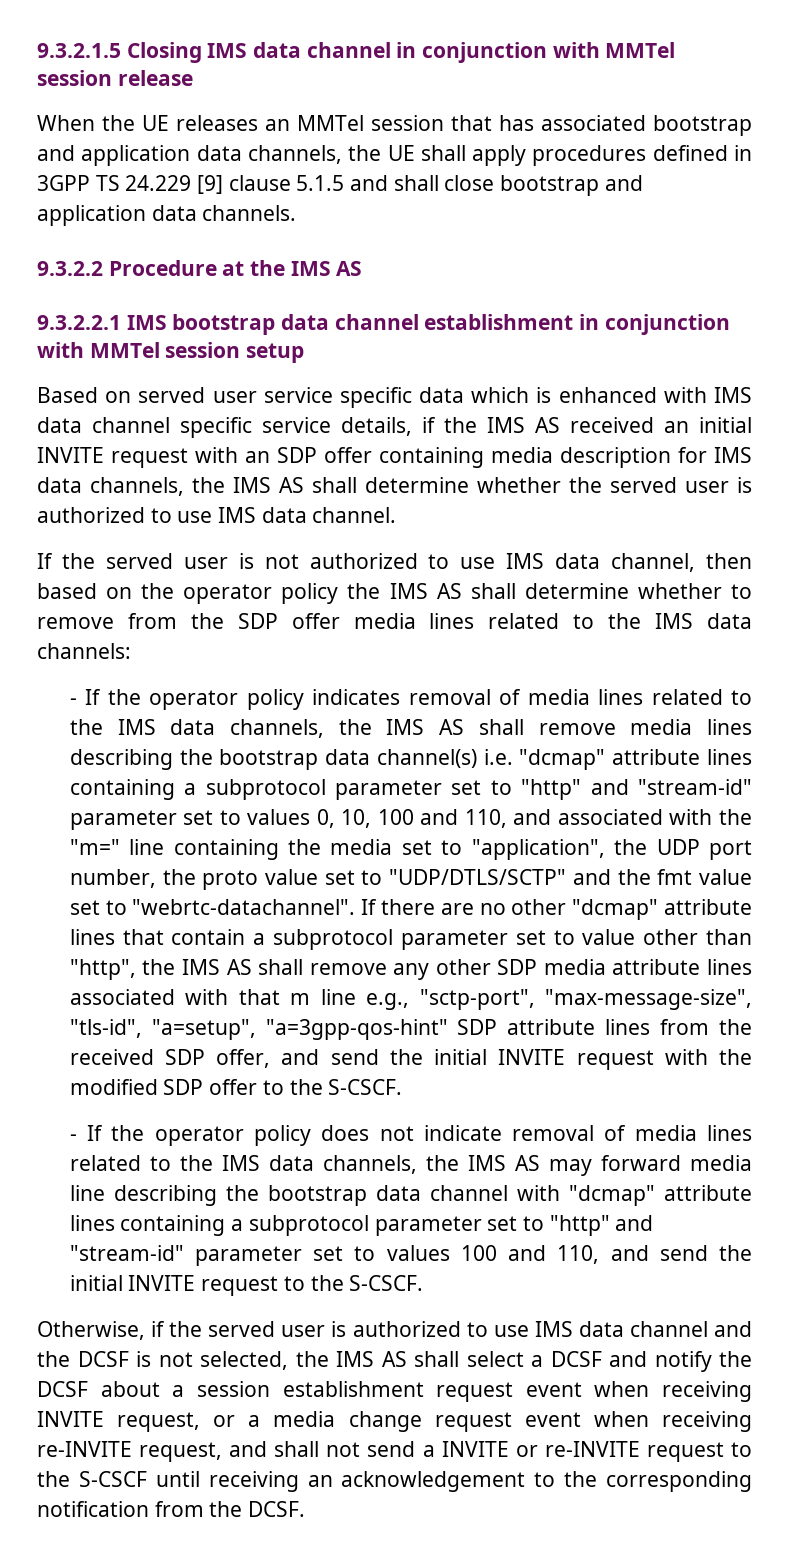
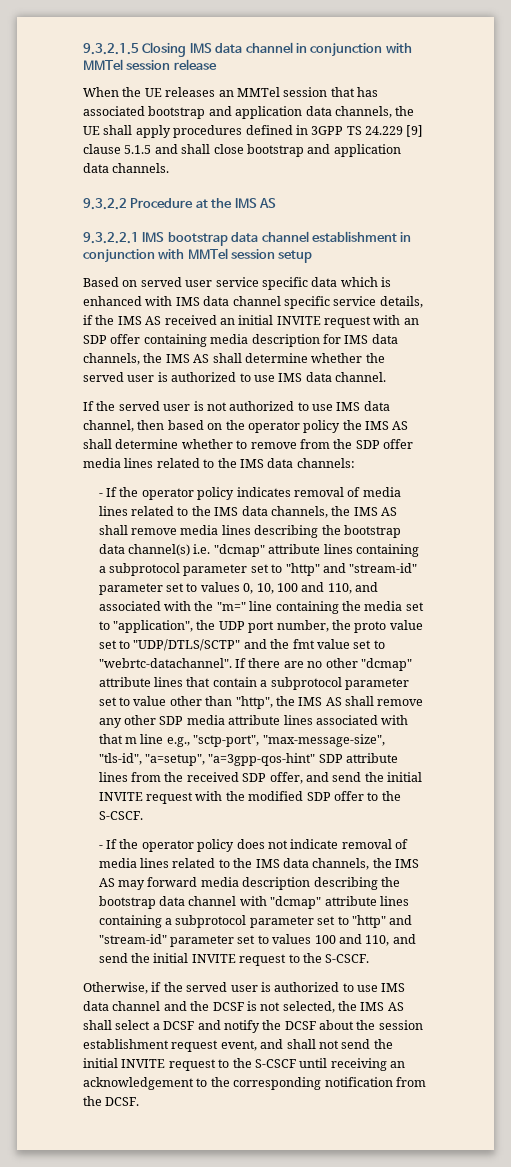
- - If the operator policy does not indicate removal of media lines related to the IMS data channels, the IMS AS may forward media line describing the bootstrap data channel with "dcmap" attribute lines containing a subprotocol parameter set to "http" and "stream-id" parameter set to values 100 and 110, and send the initial INVITE request to the S-CSCF.
+ - If the operator policy does not indicate removal of media lines related to the IMS data channels, the IMS AS may forward media description describing the bootstrap data channel with "dcmap" attribute lines containing a subprotocol parameter set to "http" and "stream-id" parameter set to values 100 and 110, and send the initial INVITE request to the S-CSCF.
- Otherwise, if the served user is authorized to use IMS data channel and the DCSF is not selected, the IMS AS shall select a DCSF and notify the DCSF about a session establishment request event when receiving INVITE request, or a media change request event when receiving re-INVITE request, and shall not send a INVITE or re-INVITE request to the S-CSCF until receiving an acknowledgement to the corresponding notification from the DCSF.
+ Otherwise, if the served user is authorized to use IMS data channel and the DCSF is not selected, the IMS AS shall select a DCSF and notify the DCSF about the session establishment request event, and shall not send the initial INVITE request to the S-CSCF until receiving an acknowledgement to the corresponding notification from the DCSF.

